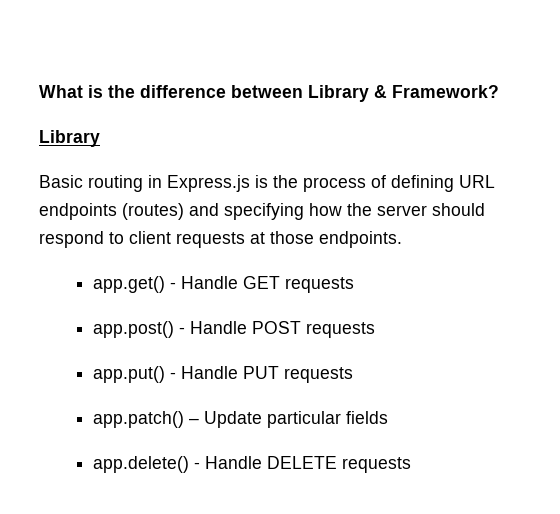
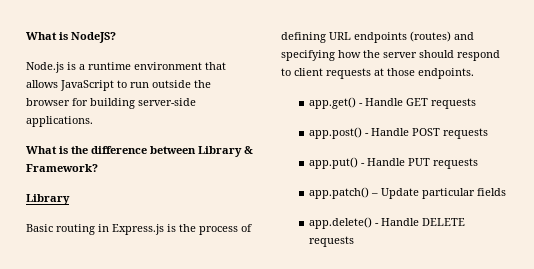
+ What is NodeJS?
+ Node.js is a runtime environment that allows JavaScript to run outside the browser for building server-side applications.

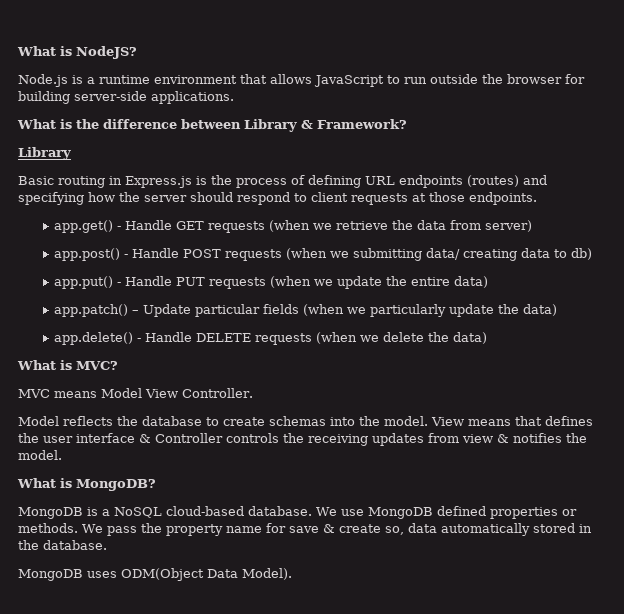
- app.get() - Handle GET requests
+ app.get() - Handle GET requests (when we retrieve the data from server)
- app.post() - Handle POST requests
+ app.post() - Handle POST requests (when we submitting data/ creating data to db)
- app.put() - Handle PUT requests
+ app.put() - Handle PUT requests (when we update the entire data)
- app.patch() – Update particular fields
+ app.patch() – Update particular fields (when we particularly update the data)
- app.delete() - Handle DELETE requests
+ app.delete() - Handle DELETE requests (when we delete the data)
+ What is MVC?
+ MVC means Model View Controller.
+ Model reflects the database to create schemas into the model. View means that defines the user interface & Controller controls the receiving updates from view & notifies the model.
+ What is MongoDB?
+ MongoDB is a NoSQL cloud-based database. We use MongoDB defined properties or methods. We pass the property name for save & create so, data automatically stored in the database.
+ MongoDB uses ODM(Object Data Model).

